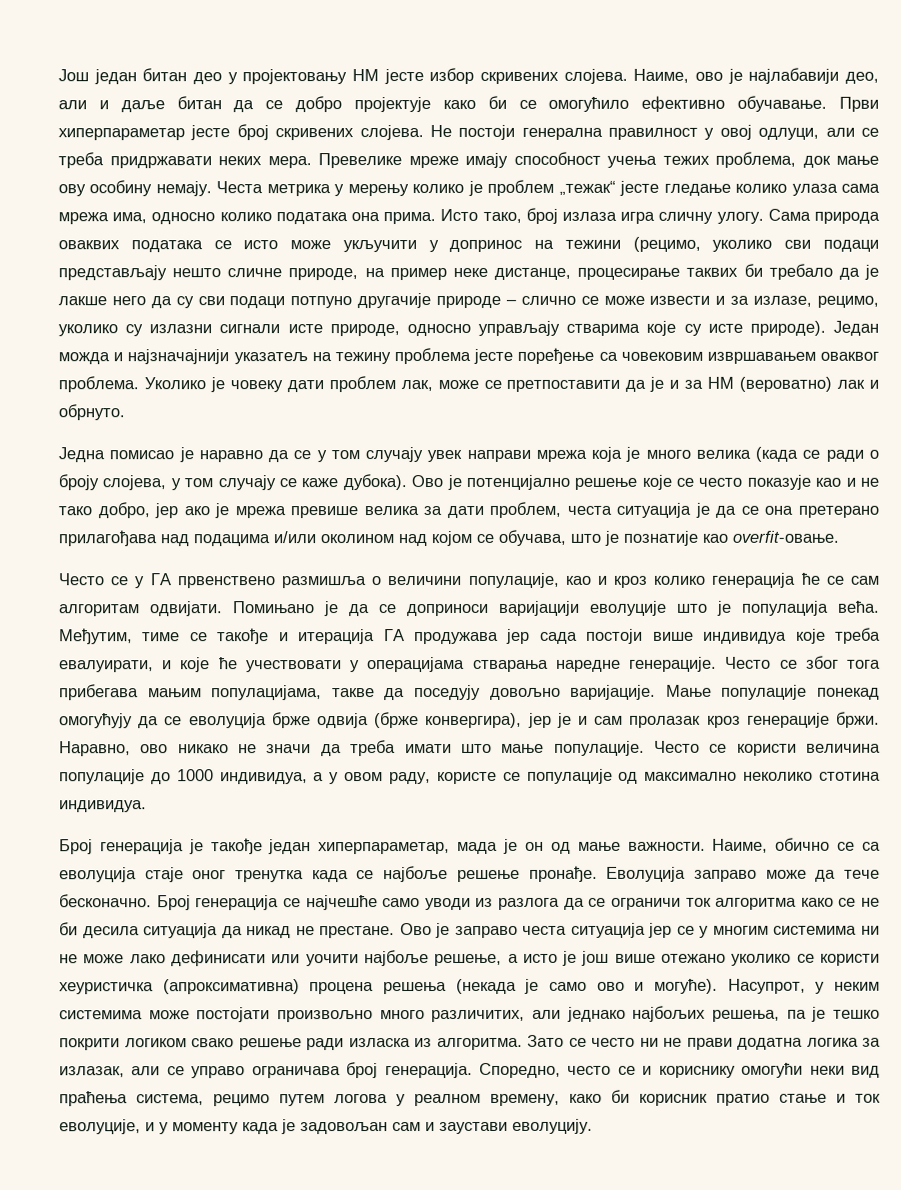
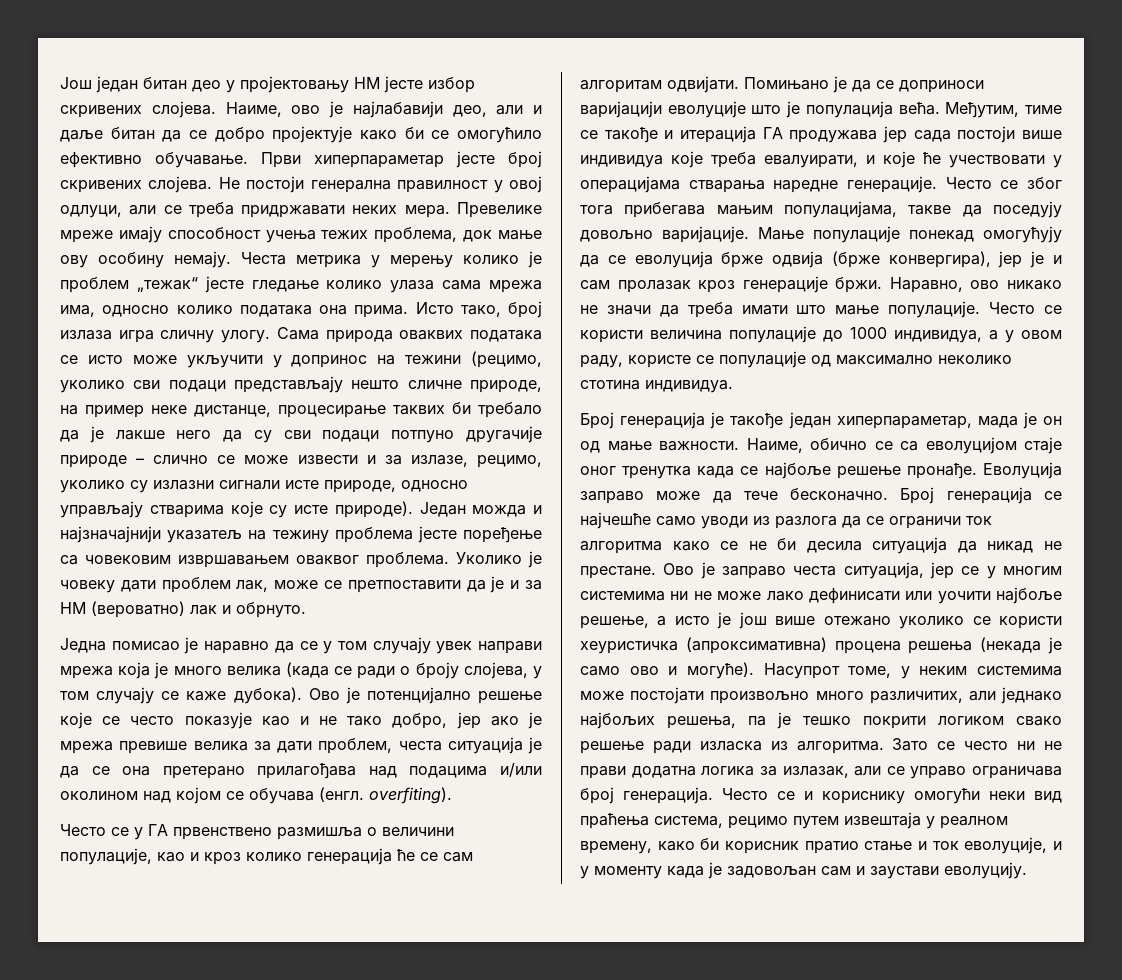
- Ово је потенцијално решење које се често показује као и не тако добро, јер ако је мрежа превише велика за дати проблем, честа ситуација је да се она претерано прилагођава над подацима и/или околином над којом се обучава, што је познатије као overfit-овање.
+ Ово је потенцијално решење које се често показује као и не тако добро, јер ако је мрежа превише велика за дати проблем, честа ситуација је да се она претерано прилагођава над подацима и/или околином над којом се обучава (енгл. overfiting).
- Наиме, обично се са еволуција стаје оног тренутка када се најбоље решење пронађе.
+ Наиме, обично се са еволуцијом стаје оног тренутка када се најбоље решење пронађе.
- Ово је заправо честа ситуација јер се у многим системима ни не може лако дефинисати или уочити најбоље решење, а исто је још више отежано уколико се користи хеуристичка (апроксимативна) процена решења (некада је само ово и могуће).
+ Ово је заправо честа ситуација, јер се у многим системима ни не може лако дефинисати или уочити најбоље решење, а исто је још више отежано уколико се користи хеуристичка (апроксимативна) процена решења (некада је само ово и могуће).
- Насупрот, у неким системима може постојати произвољно много различитих, али једнако најбољих решења, па је тешко покрити логиком свако решење ради изласка из алгоритма.
+ Насупрот томе, у неким системима може постојати произвољно много различитих, али једнако најбољих решења, па је тешко покрити логиком свако решење ради изласка из алгоритма.
- Споредно, често се и кориснику омогући неки вид праћења система, рецимо путем логова у реалном времену, како би корисник пратио стање и ток еволуције, и у моменту када је задовољан сам и заустави еволуцију.
+ Често се и кориснику омогући неки вид праћења система, рецимо путем извештаја у реалном времену, како би корисник пратио стање и ток еволуције, и у моменту када је задовољан сам и заустави еволуцију.

